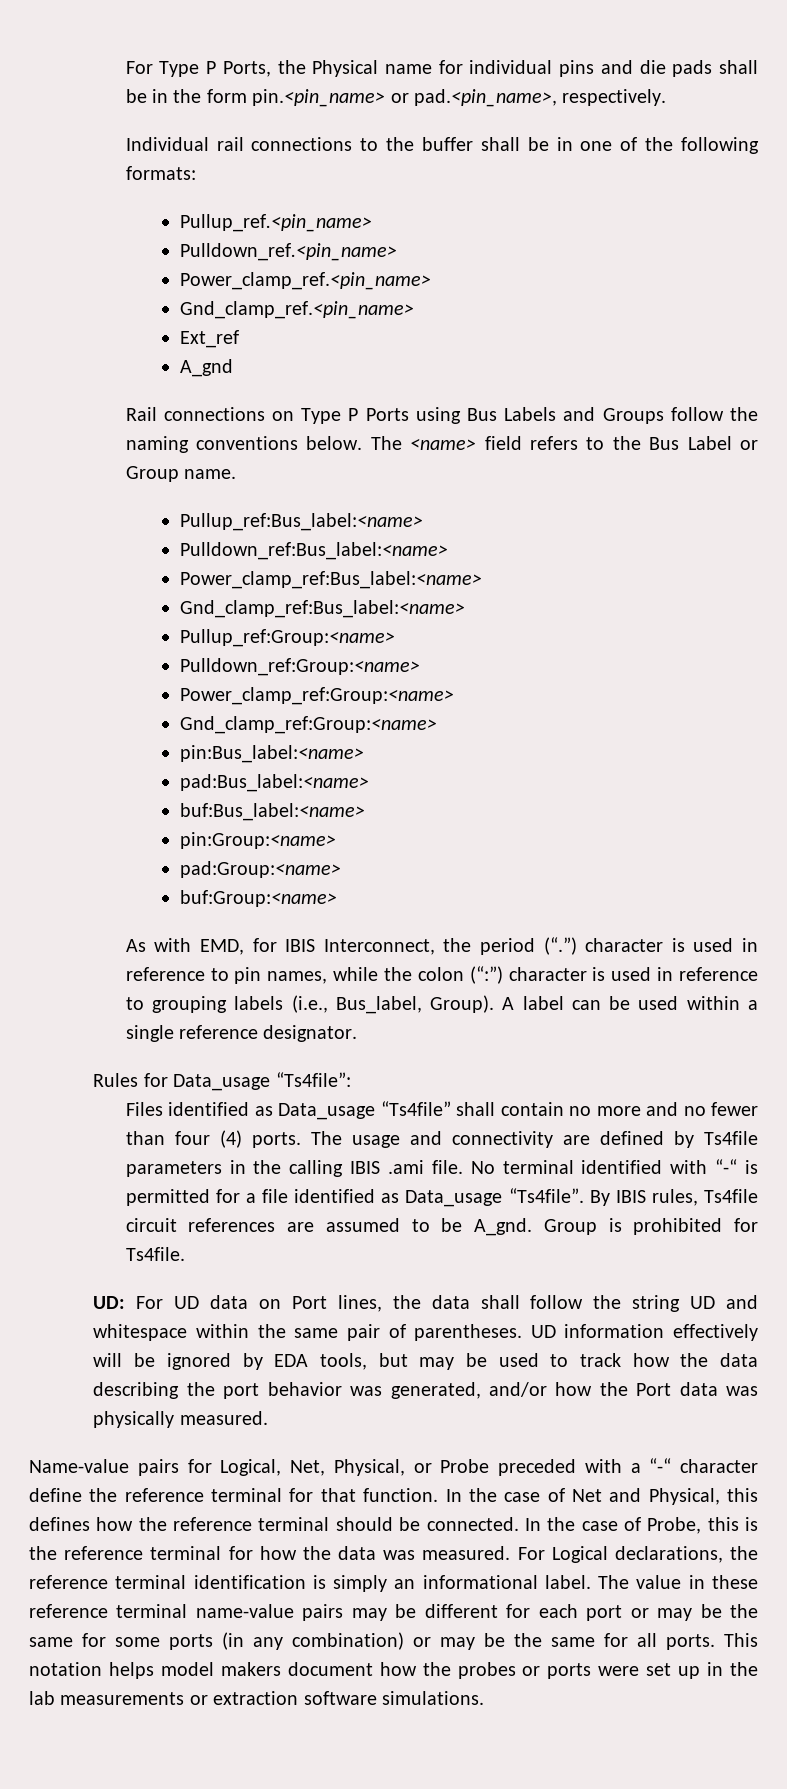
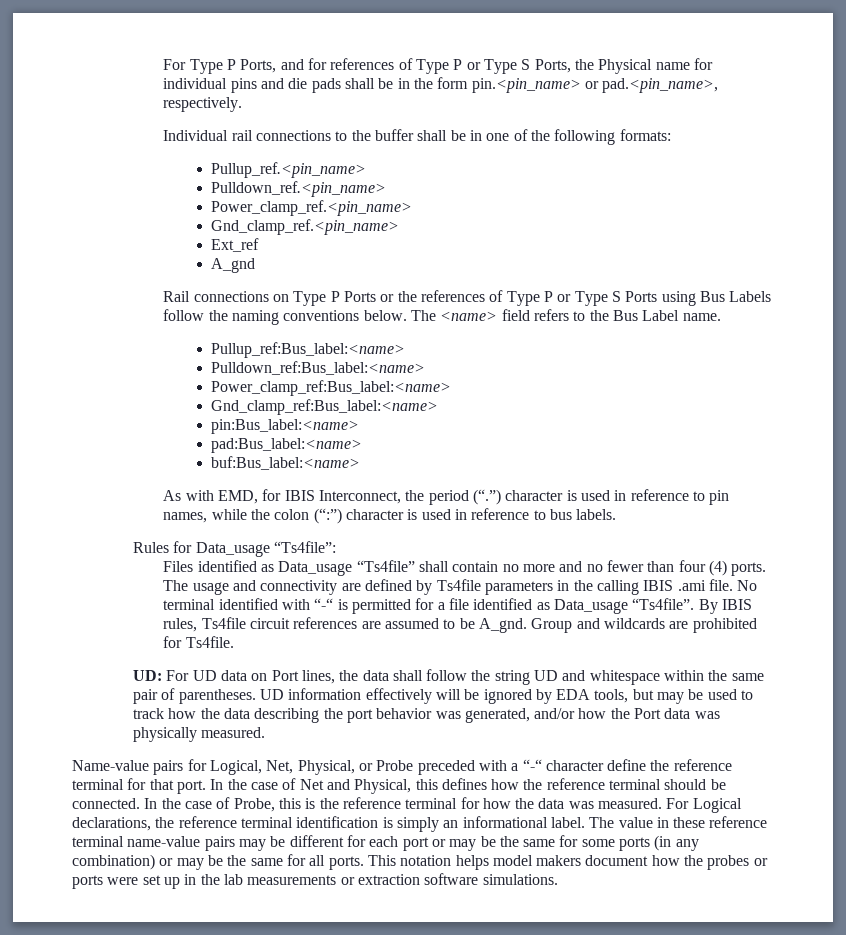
- For Type P Ports, the Physical name for individual pins and die pads shall be in the form pin.<pin_name> or pad.<pin_name>, respectively.
+ For Type P Ports, and for references of Type P or Type S Ports, the Physical name for individual pins and die pads shall be in the form pin.<pin_name> or pad.<pin_name>, respectively.
- Rail connections on Type P Ports using Bus Labels and Groups follow the naming conventions below.
+ Rail connections on Type P Ports or the references of Type P or Type S Ports using Bus Labels follow the naming conventions below.
- The <name> field refers to the Bus Label or Group name.
+ The <name> field refers to the Bus Label name.
- Pullup_ref:Group:<name>
- Pulldown_ref:Group:<name>
- Power_clamp_ref:Group:<name>
- Gnd_clamp_ref:Group:<name>
- pin:Group:<name>
- pad:Group:<name>
- buf:Group:<name>
- As with EMD, for IBIS Interconnect, the period (“.”) character is used in reference to pin names, while the colon (“:”) character is used in reference to grouping labels (i.e., Bus_label, Group). A label can be used within a single reference designator.
+ As with EMD, for IBIS Interconnect, the period (“.”) character is used in reference to pin names, while the colon (“:”) character is used in reference to bus labels.
- Group is prohibited for Ts4file.
+ Group and wildcards are prohibited for Ts4file.
- Name-value pairs for Logical, Net, Physical, or Probe preceded with a “-“ character define the reference terminal for that function.
+ Name-value pairs for Logical, Net, Physical, or Probe preceded with a “-“ character define the reference terminal for that port.

